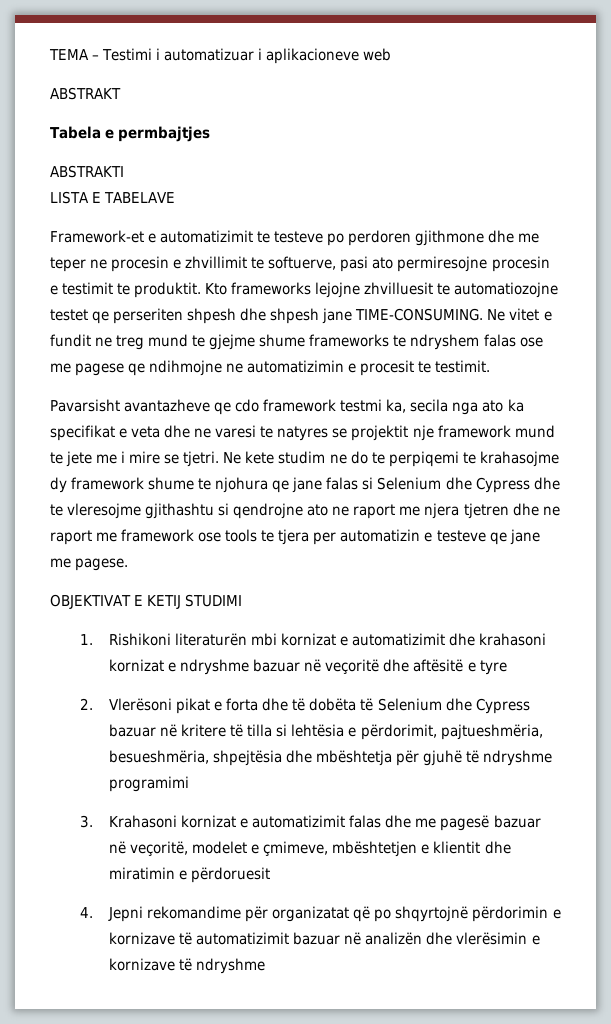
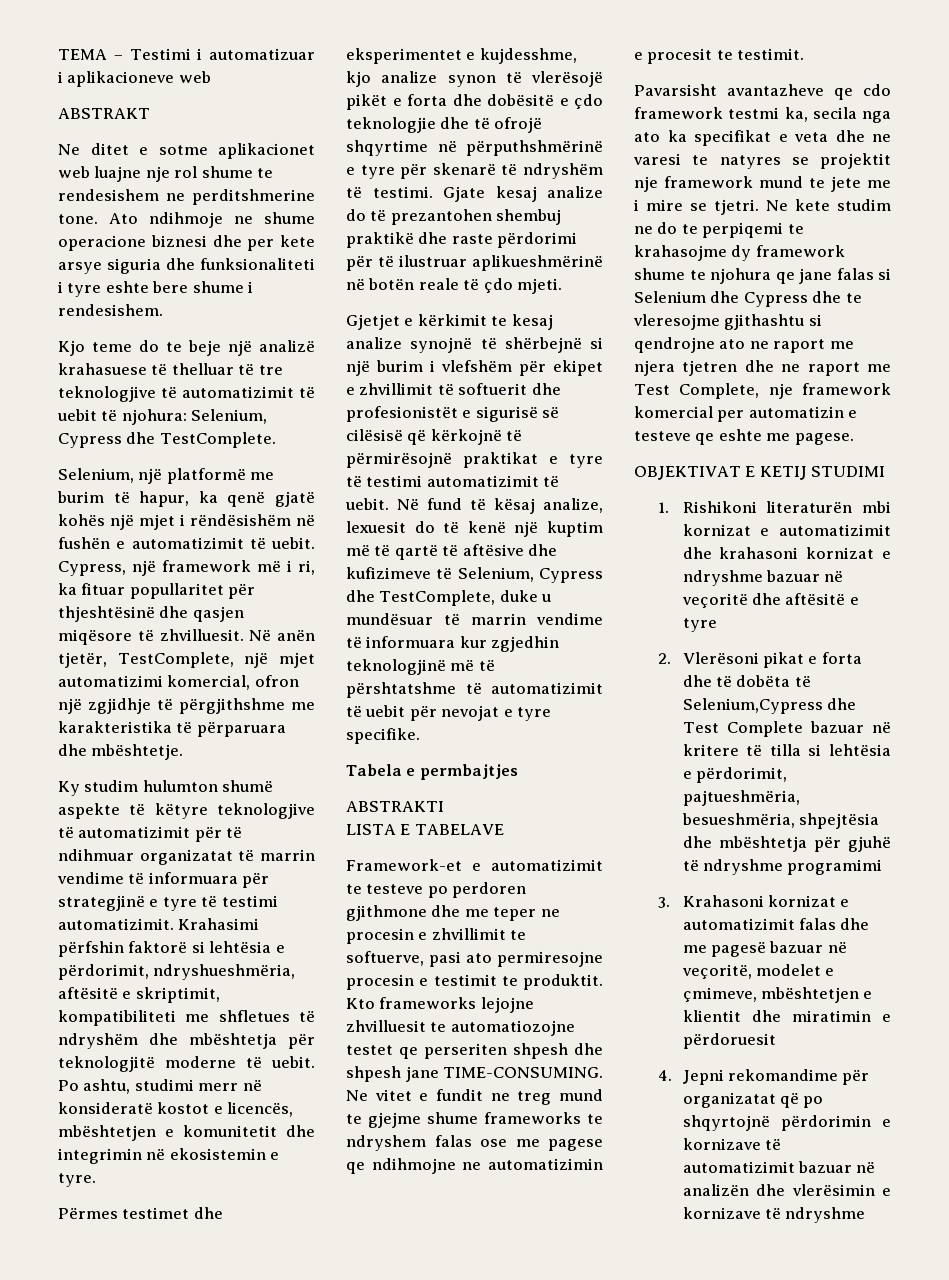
+ Ne ditet e sotme aplikacionet web luajne nje rol shume te rendesishem ne perditshmerine tone. Ato ndihmoje ne shume operacione biznesi dhe per kete arsye siguria dhe funksionaliteti i tyre eshte bere shume i rendesishem.
+ Kjo teme do te beje një analizë krahasuese të thelluar të tre teknologjive të automatizimit të uebit të njohura: Selenium, Cypress dhe TestComplete.
+ Selenium, një platformë me burim të hapur, ka qenë gjatë kohës një mjet i rëndësishëm në fushën e automatizimit të uebit. Cypress, një framework më i ri, ka fituar popullaritet për thjeshtësinë dhe qasjen miqësore të zhvilluesit. Në anën tjetër, TestComplete, një mjet automatizimi komercial, ofron një zgjidhje të përgjithshme me karakteristika të përparuara dhe mbështetje.
+ Ky studim hulumton shumë aspekte të këtyre teknologjive të automatizimit për të ndihmuar organizatat të marrin vendime të informuara për strategjinë e tyre të testimi automatizimit. Krahasimi përfshin faktorë si lehtësia e përdorimit, ndryshueshmëria, aftësitë e skriptimit, kompatibiliteti me shfletues të ndryshëm dhe mbështetja për teknologjitë moderne të uebit. Po ashtu, studimi merr në konsideratë kostot e licencës, mbështetjen e komunitetit dhe integrimin në ekosistemin e tyre.
+ Përmes testimet dhe eksperimentet e kujdesshme, kjo analize synon të vlerësojë pikët e forta dhe dobësitë e çdo teknologjie dhe të ofrojë shqyrtime në përputhshmërinë e tyre për skenarë të ndryshëm të testimi. Gjate kesaj analize do të prezantohen shembuj praktikë dhe raste përdorimi për të ilustruar aplikueshmërinë në botën reale të çdo mjeti.
+ Gjetjet e kërkimit te kesaj analize synojnë të shërbejnë si një burim i vlefshëm për ekipet e zhvillimit të softuerit dhe profesionistët e sigurisë së cilësisë që kërkojnë të përmirësojnë praktikat e tyre të testimi automatizimit të uebit. Në fund të kësaj analize, lexuesit do të kenë një kuptim më të qartë të aftësive dhe kufizimeve të Selenium, Cypress dhe TestComplete, duke u mundësuar të marrin vendime të informuara kur zgjedhin teknologjinë më të përshtatshme të automatizimit të uebit për nevojat e tyre specifike.
- Ne kete studim ne do te perpiqemi te krahasojme dy framework shume te njohura qe jane falas si Selenium dhe Cypress dhe te vleresojme gjithashtu si qendrojne ato ne raport me njera tjetren dhe ne raport me framework ose tools te tjera per automatizin e testeve qe jane me pagese.
+ Ne kete studim ne do te perpiqemi te krahasojme dy framework shume te njohura qe jane falas si Selenium dhe Cypress dhe te vleresojme gjithashtu si qendrojne ato ne raport me njera tjetren dhe ne raport me Test Complete, nje framework komercial per automatizin e testeve qe eshte me pagese.
- 2. Vlerësoni pikat e forta dhe të dobëta të Selenium dhe Cypress bazuar në kritere të tilla si lehtësia e përdorimit, pajtueshmëria, besueshmëria, shpejtësia dhe mbështetja për gjuhë të ndryshme programimi
+ 2. Vlerësoni pikat e forta dhe të dobëta të Selenium,Cypress dhe Test Complete bazuar në kritere të tilla si lehtësia e përdorimit, pajtueshmëria, besueshmëria, shpejtësia dhe mbështetja për gjuhë të ndryshme programimi

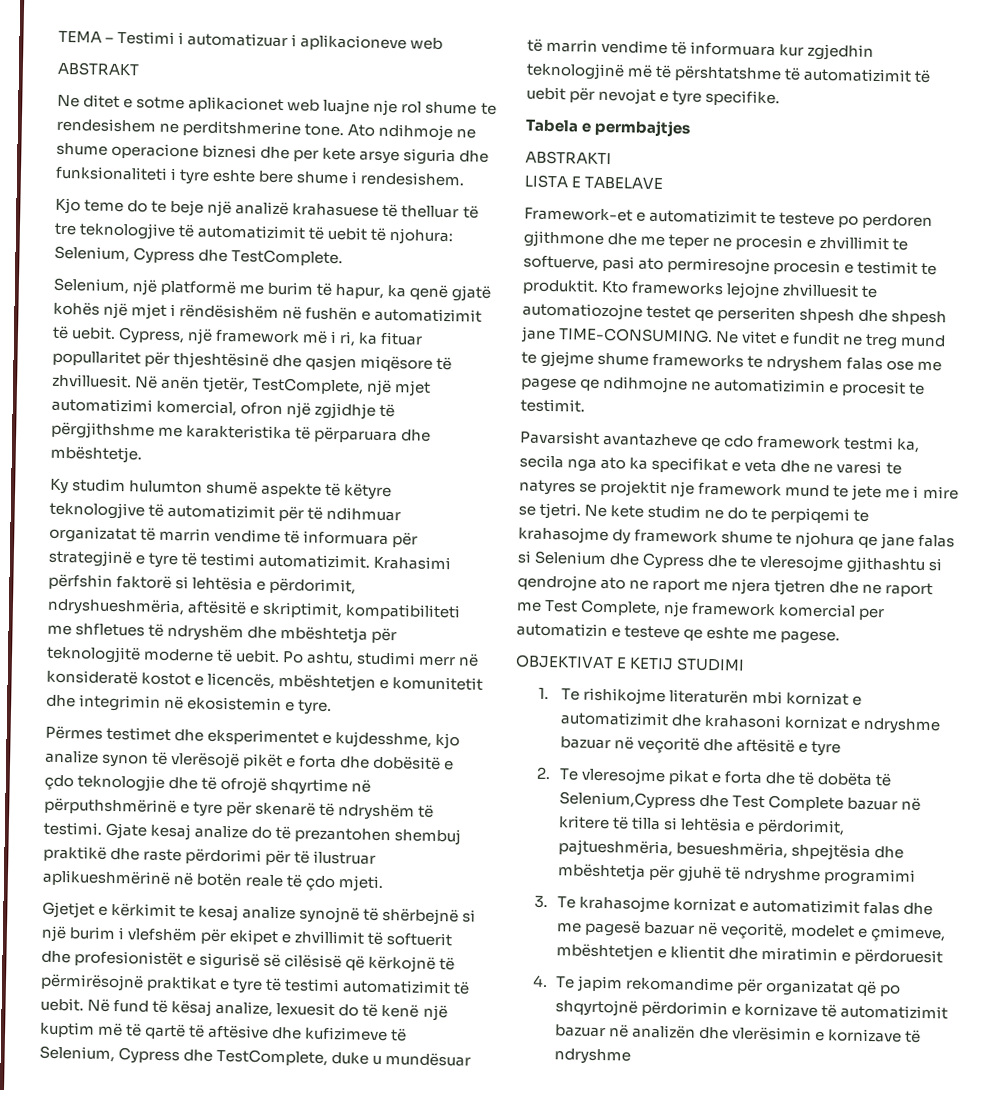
- 1. Rishikoni literaturën mbi kornizat e automatizimit dhe krahasoni kornizat e ndryshme bazuar në veçoritë dhe aftësitë e tyre
+ 1. Te rishikojme literaturën mbi kornizat e automatizimit dhe krahasoni kornizat e ndryshme bazuar në veçoritë dhe aftësitë e tyre
- 2. Vlerësoni pikat e forta dhe të dobëta të Selenium,Cypress dhe Test Complete bazuar në kritere të tilla si lehtësia e përdorimit, pajtueshmëria, besueshmëria, shpejtësia dhe mbështetja për gjuhë të ndryshme programimi
+ 2. Te vleresojme pikat e forta dhe të dobëta të Selenium,Cypress dhe Test Complete bazuar në kritere të tilla si lehtësia e përdorimit, pajtueshmëria, besueshmëria, shpejtësia dhe mbështetja për gjuhë të ndryshme programimi
- 3. Krahasoni kornizat e automatizimit falas dhe me pagesë bazuar në veçoritë, modelet e çmimeve, mbështetjen e klientit dhe miratimin e përdoruesit
+ 3. Te krahasojme kornizat e automatizimit falas dhe me pagesë bazuar në veçoritë, modelet e çmimeve, mbështetjen e klientit dhe miratimin e përdoruesit
- 4. Jepni rekomandime për organizatat që po shqyrtojnë përdorimin e kornizave të automatizimit bazuar në analizën dhe vlerësimin e kornizave të ndryshme
+ 4. Te japim rekomandime për organizatat që po shqyrtojnë përdorimin e kornizave të automatizimit bazuar në analizën dhe vlerësimin e kornizave të ndryshme

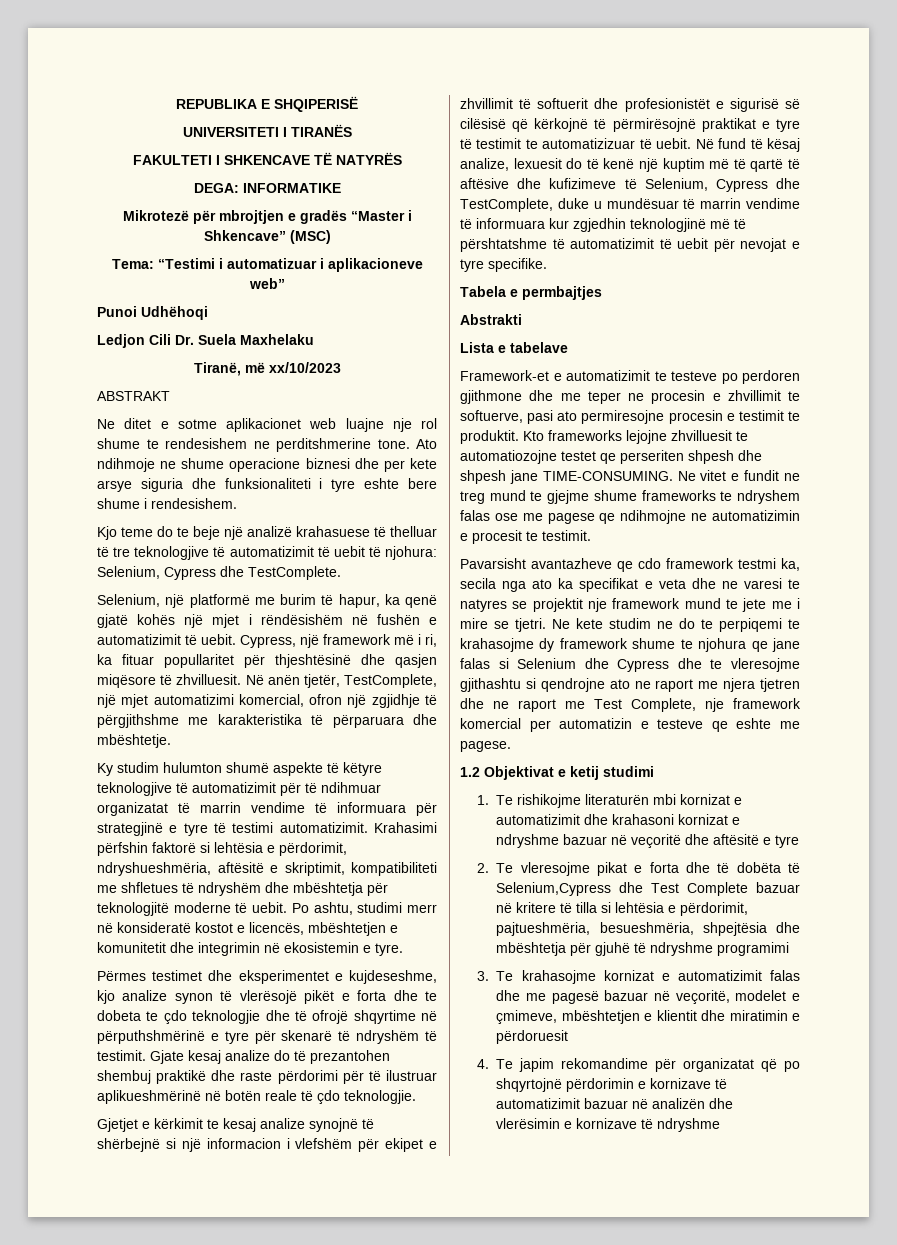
- TEMA – Testimi i automatizuar i aplikacioneve web
+ REPUBLIKA E SHQIPERISË
+ UNIVERSITETI I TIRANËS
+ FAKULTETI I SHKENCAVE TË NATYRËS
+ DEGA: INFORMATIKE
+ Mikrotezë për mbrojtjen e gradës “Master i Shkencave” (MSC)
+ Tema: “Testimi i automatizuar i aplikacioneve web”
+ Punoi Udhëhoqi
+ Ledjon Cili Dr. Suela Maxhelaku
+ Tiranë, më xx/10/2023
- Përmes testimet dhe eksperimentet e kujdesshme, kjo analize synon të vlerësojë pikët e forta dhe dobësitë e çdo teknologjie dhe të ofrojë shqyrtime në përputhshmërinë e tyre për skenarë të ndryshëm të testimi.
+ Përmes testimet dhe eksperimentet e kujdeseshme, kjo analize synon të vlerësojë pikët e forta dhe te dobeta te çdo teknologjie dhe të ofrojë shqyrtime në përputhshmërinë e tyre për skenarë të ndryshëm të testimit.
- Gjate kesaj analize do të prezantohen shembuj praktikë dhe raste përdorimi për të ilustruar aplikueshmërinë në botën reale të çdo mjeti.
+ Gjate kesaj analize do të prezantohen shembuj praktikë dhe raste përdorimi për të ilustruar aplikueshmërinë në botën reale të çdo teknologjie.
- Gjetjet e kërkimit te kesaj analize synojnë të shërbejnë si një burim i vlefshëm për ekipet e zhvillimit të softuerit dhe profesionistët e sigurisë së cilësisë që kërkojnë të përmirësojnë praktikat e tyre të testimi automatizimit të uebit.
+ Gjetjet e kërkimit te kesaj analize synojnë të shërbejnë si një informacion i vlefshëm për ekipet e zhvillimit të softuerit dhe profesionistët e sigurisë së cilësisë që kërkojnë të përmirësojnë praktikat e tyre të testimit te automatizizuar të uebit.
- ABSTRAKTI
- LISTA E TABELAVE
+ Abstrakti
+ Lista e tabelave
- OBJEKTIVAT E KETIJ STUDIMI
+ 1.2 Objektivat e ketij studimi

